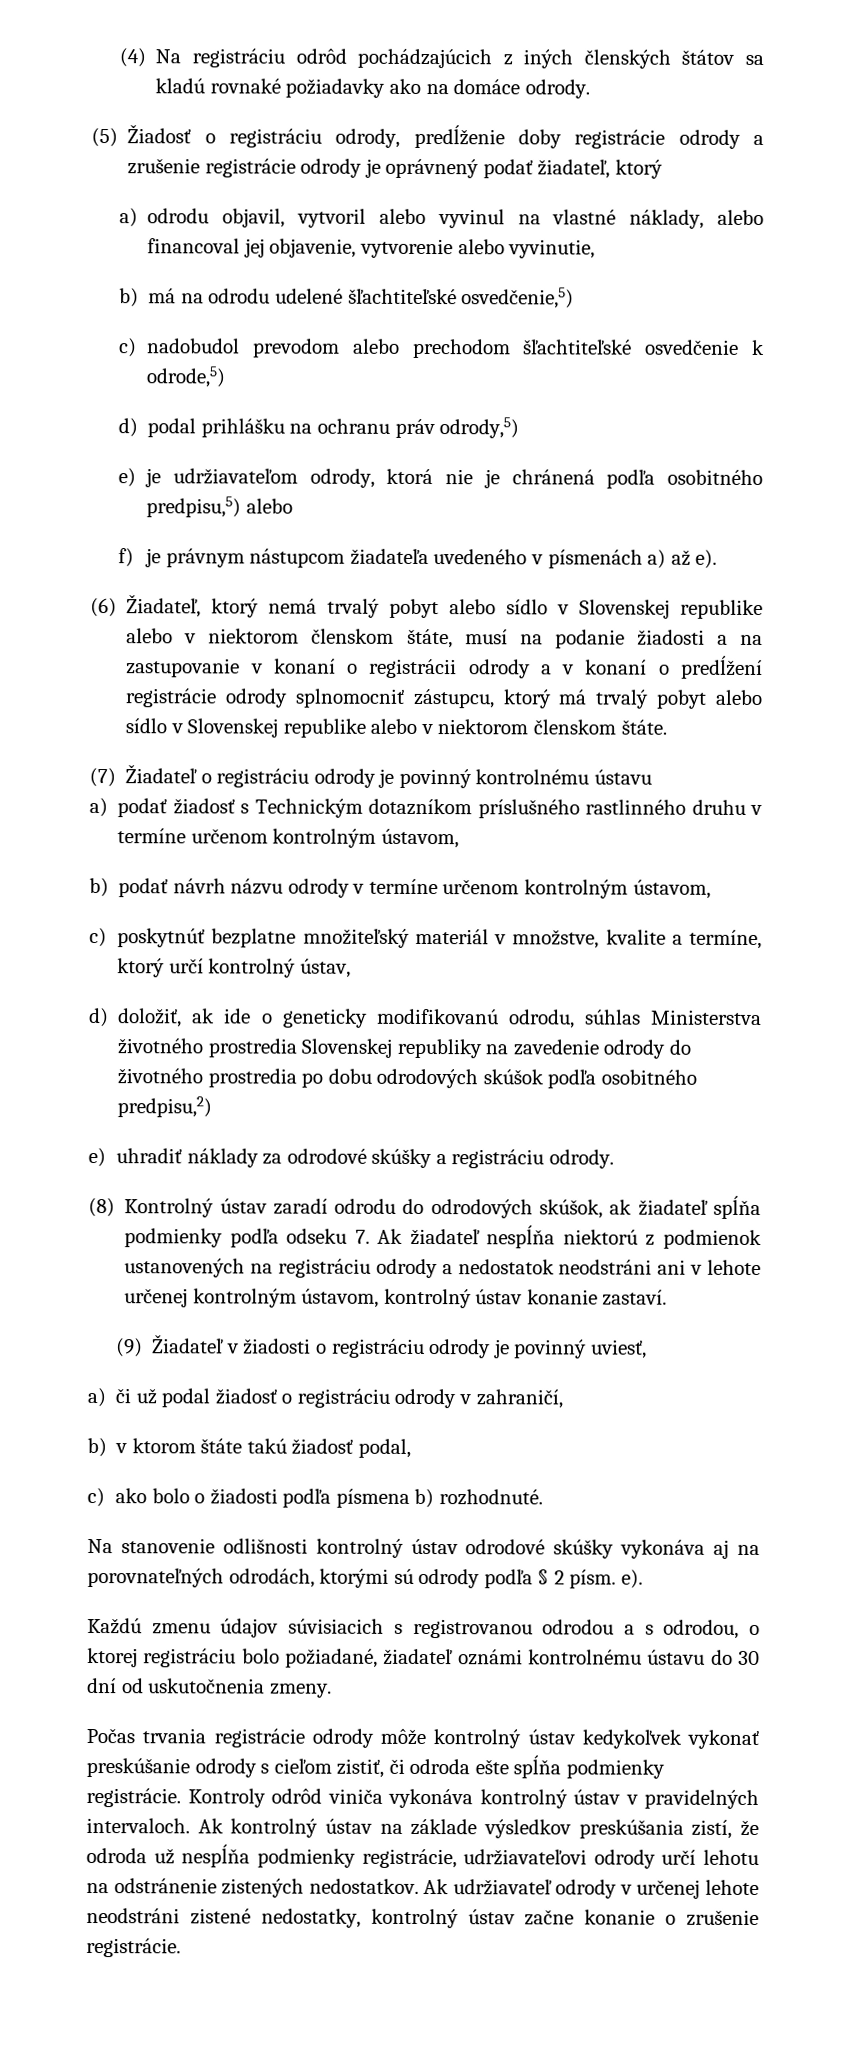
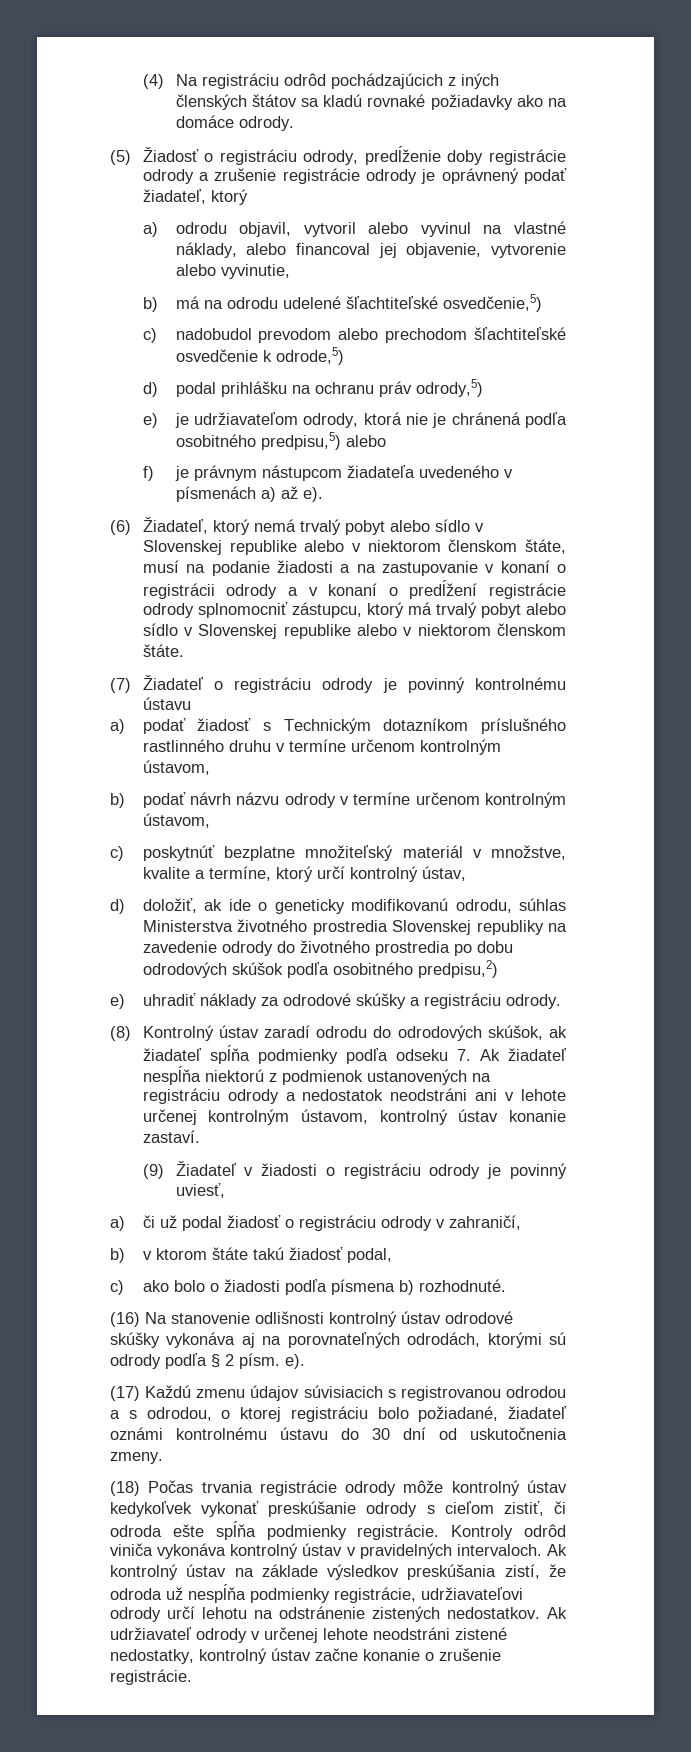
- Na stanovenie odlišnosti kontrolný ústav odrodové skúšky vykonáva aj na porovnateľných odrodách, ktorými sú odrody podľa § 2 písm. e).
+ (16) Na stanovenie odlišnosti kontrolný ústav odrodové skúšky vykonáva aj na porovnateľných odrodách, ktorými sú odrody podľa § 2 písm. e).
- Každú zmenu údajov súvisiacich s registrovanou odrodou a s odrodou, o ktorej registráciu bolo požiadané, žiadateľ oznámi kontrolnému ústavu do 30 dní od uskutočnenia zmeny.
+ (17) Každú zmenu údajov súvisiacich s registrovanou odrodou a s odrodou, o ktorej registráciu bolo požiadané, žiadateľ oznámi kontrolnému ústavu do 30 dní od uskutočnenia zmeny.
- Počas trvania registrácie odrody môže kontrolný ústav kedykoľvek vykonať preskúšanie odrody s cieľom zistiť, či odroda ešte spĺňa podmienky registrácie.
+ (18) Počas trvania registrácie odrody môže kontrolný ústav kedykoľvek vykonať preskúšanie odrody s cieľom zistiť, či odroda ešte spĺňa podmienky registrácie.

